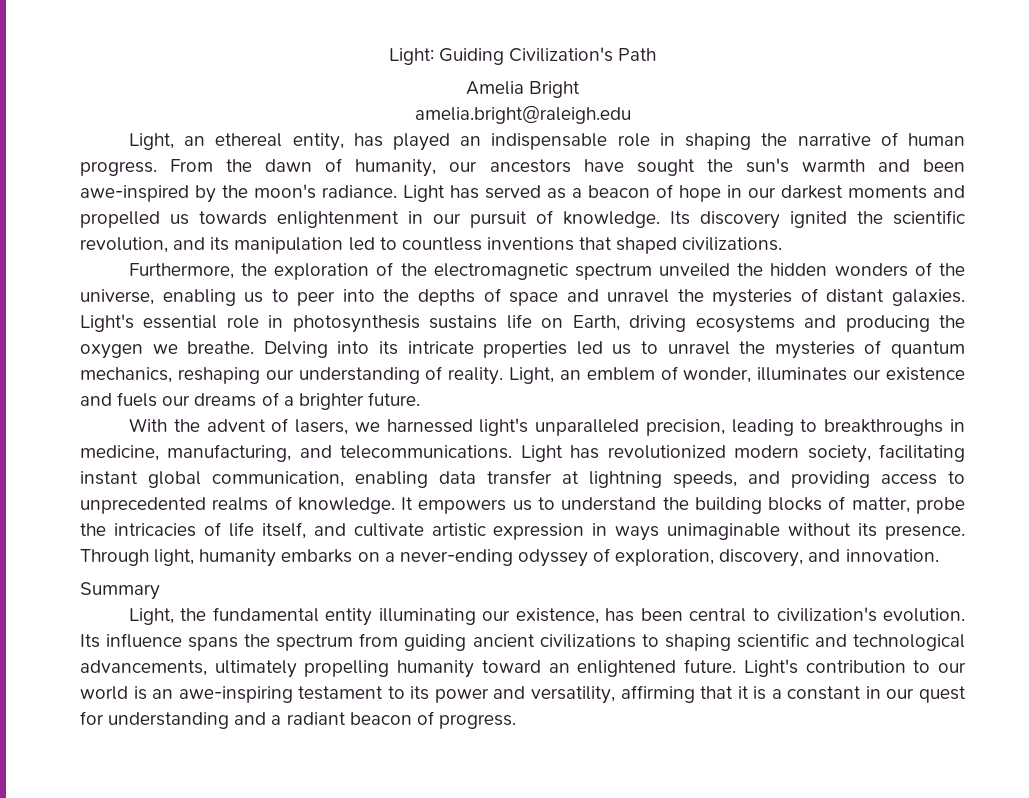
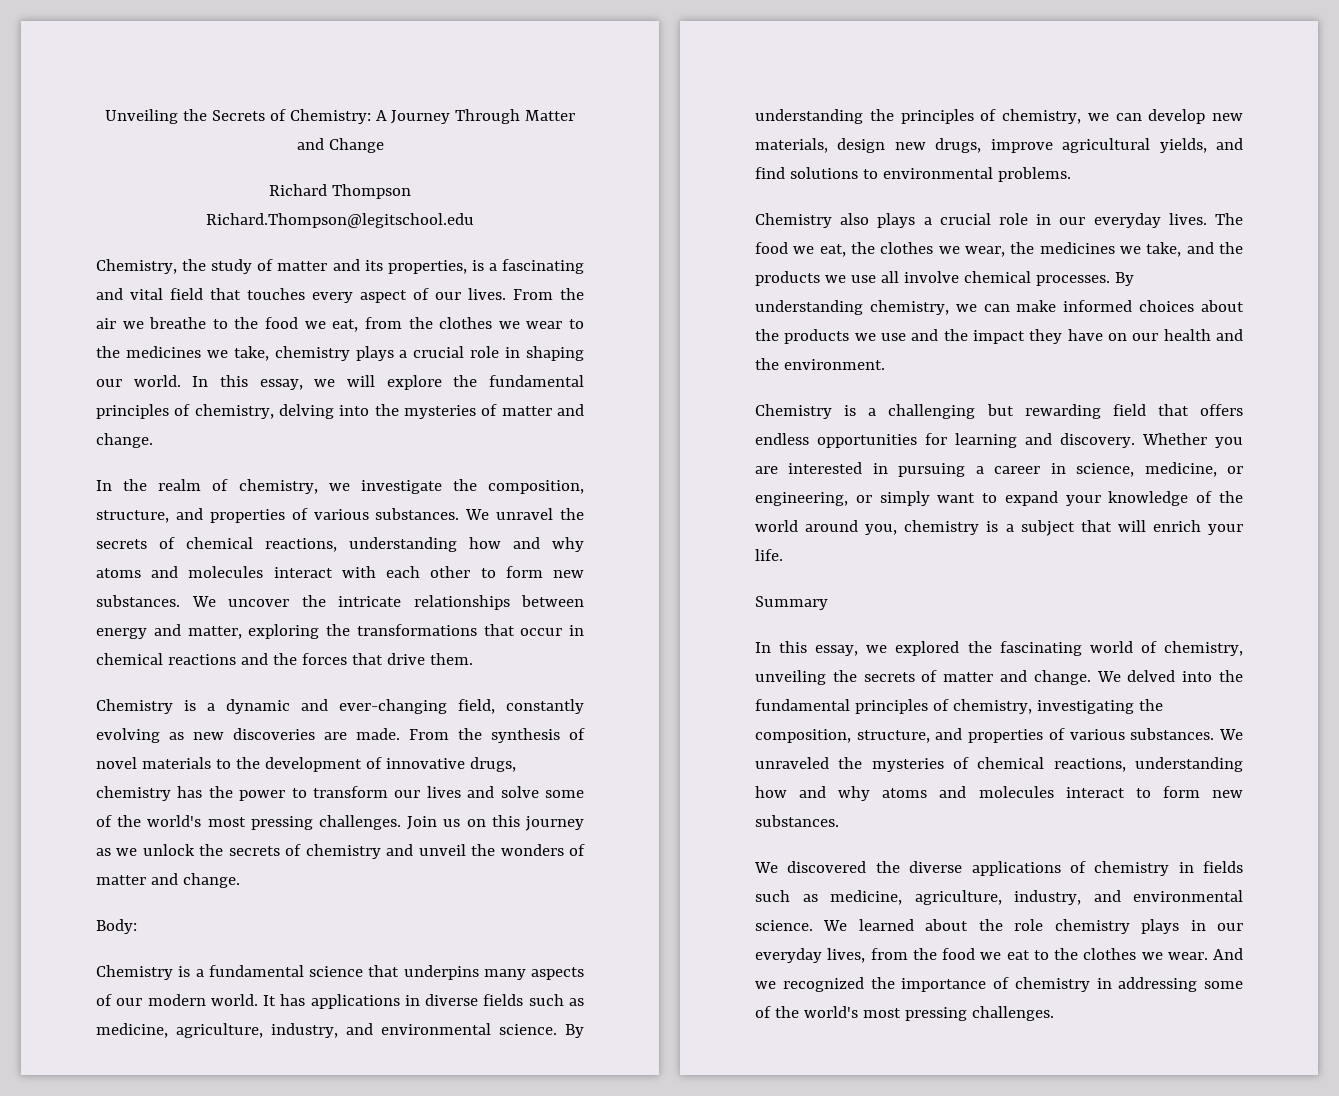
- Light: Guiding Civilization's Path
- Amelia Bright
- amelia.bright@raleigh.edu
- Light, an ethereal entity, has played an indispensable role in shaping the narrative of human progress. From the dawn of humanity, our ancestors have sought the sun's warmth and been awe-inspired by the moon's radiance. Light has served as a beacon of hope in our darkest moments and propelled us towards enlightenment in our pursuit of knowledge. Its discovery ignited the scientific revolution, and its manipulation led to countless inventions that shaped civilizations.
- Furthermore, the exploration of the electromagnetic spectrum unveiled the hidden wonders of the universe, enabling us to peer into the depths of space and unravel the mysteries of distant galaxies. Light's essential role in photosynthesis sustains life on Earth, driving ecosystems and producing the oxygen we breathe. Delving into its intricate properties led us to unravel the mysteries of quantum mechanics, reshaping our understanding of reality. Light, an emblem of wonder, illuminates our existence and fuels our dreams of a brighter future.
- With the advent of lasers, we harnessed light's unparalleled precision, leading to breakthroughs in medicine, manufacturing, and telecommunications. Light has revolutionized modern society, facilitating instant global communication, enabling data transfer at lightning speeds, and providing access to unprecedented realms of knowledge. It empowers us to understand the building blocks of matter, probe the intricacies of life itself, and cultivate artistic expression in ways unimaginable without its presence. Through light, humanity embarks on a never-ending odyssey of exploration, discovery, and innovation.
+ Unveiling the Secrets of Chemistry: A Journey Through Matter and Change
+ Richard Thompson
+ Richard.Thompson@legitschool.edu
+ Chemistry, the study of matter and its properties, is a fascinating and vital field that touches every aspect of our lives. From the air we breathe to the food we eat, from the clothes we wear to the medicines we take, chemistry plays a crucial role in shaping our world. In this essay, we will explore the fundamental principles of chemistry, delving into the mysteries of matter and change.
+ In the realm of chemistry, we investigate the composition, structure, and properties of various substances. We unravel the secrets of chemical reactions, understanding how and why atoms and molecules interact with each other to form new substances. We uncover the intricate relationships between energy and matter, exploring the transformations that occur in chemical reactions and the forces that drive them.
+ Chemistry is a dynamic and ever-changing field, constantly evolving as new discoveries are made. From the synthesis of novel materials to the development of innovative drugs, chemistry has the power to transform our lives and solve some of the world's most pressing challenges. Join us on this journey as we unlock the secrets of chemistry and unveil the wonders of matter and change.
+ Body:
+ Chemistry is a fundamental science that underpins many aspects of our modern world. It has applications in diverse fields such as medicine, agriculture, industry, and environmental science. By understanding the principles of chemistry, we can develop new materials, design new drugs, improve agricultural yields, and find solutions to environmental problems.
+ Chemistry also plays a crucial role in our everyday lives. The food we eat, the clothes we wear, the medicines we take, and the products we use all involve chemical processes. By understanding chemistry, we can make informed choices about the products we use and the impact they have on our health and the environment.
+ Chemistry is a challenging but rewarding field that offers endless opportunities for learning and discovery. Whether you are interested in pursuing a career in science, medicine, or engineering, or simply want to expand your knowledge of the world around you, chemistry is a subject that will enrich your life.
  Summary
- Light, the fundamental entity illuminating our existence, has been central to civilization's evolution. Its influence spans the spectrum from guiding ancient civilizations to shaping scientific and technological advancements, ultimately propelling humanity toward an enlightened future. Light's contribution to our world is an awe-inspiring testament to its power and versatility, affirming that it is a constant in our quest for understanding and a radiant beacon of progress.
+ In this essay, we explored the fascinating world of chemistry, unveiling the secrets of matter and change. We delved into the fundamental principles of chemistry, investigating the composition, structure, and properties of various substances. We unraveled the mysteries of chemical reactions, understanding how and why atoms and molecules interact to form new substances.
+ We discovered the diverse applications of chemistry in fields such as medicine, agriculture, industry, and environmental science. We learned about the role chemistry plays in our everyday lives, from the food we eat to the clothes we wear. And we recognized the importance of chemistry in addressing some of the world's most pressing challenges.

